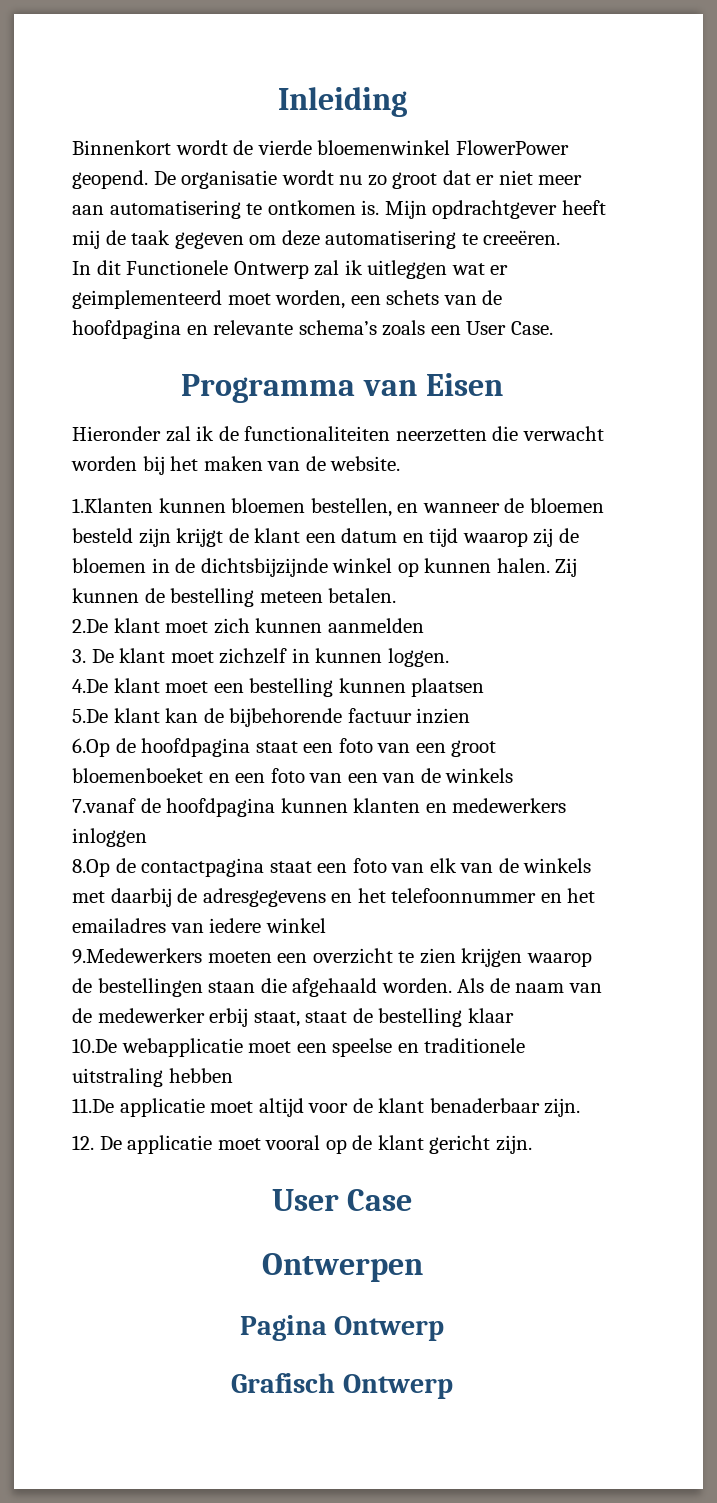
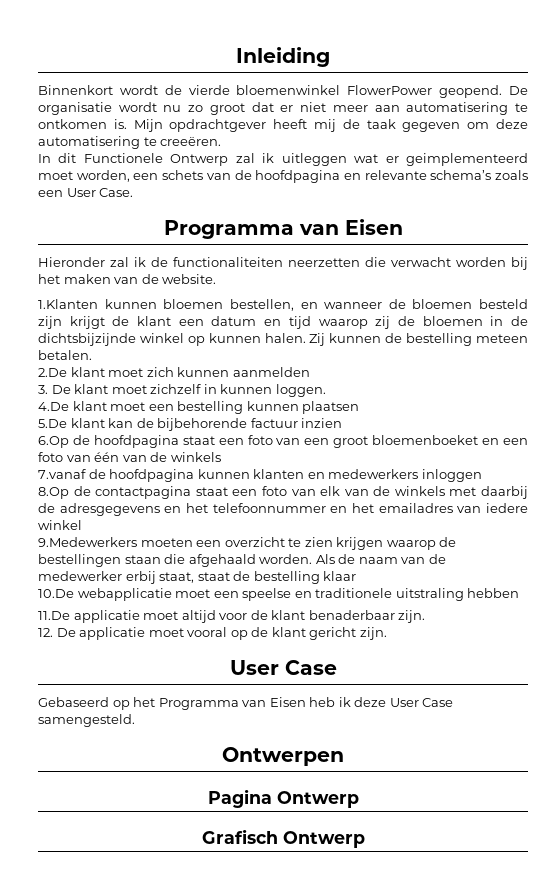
- 6.Op de hoofdpagina staat een foto van een groot bloemenboeket en een foto van een van de winkels
+ 6.Op de hoofdpagina staat een foto van een groot bloemenboeket en een foto van één van de winkels
+ Gebaseerd op het Programma van Eisen heb ik deze User Case samengesteld.

